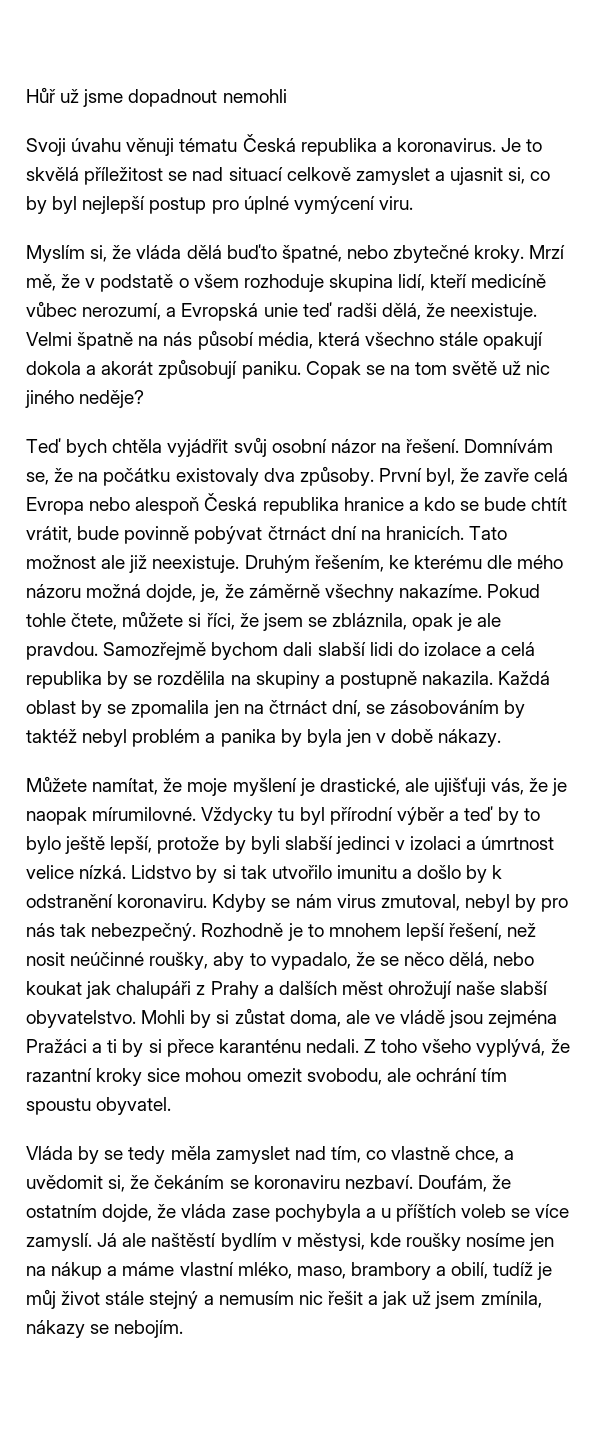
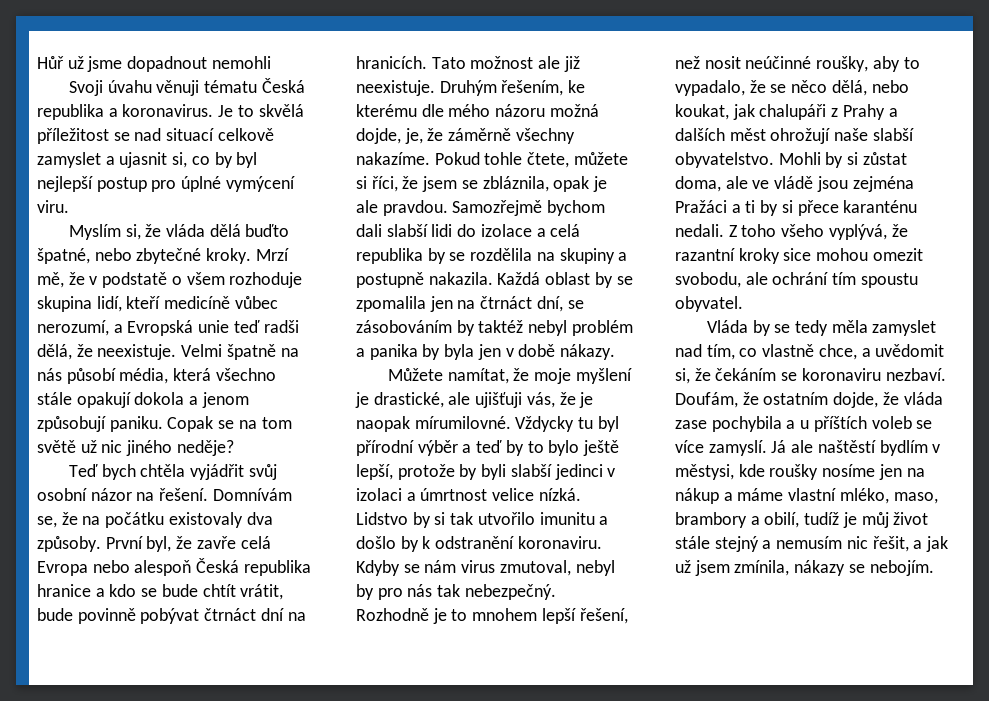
- Velmi špatně na nás působí média, která všechno stále opakují dokola a akorát způsobují paniku.
+ Velmi špatně na nás působí média, která všechno stále opakují dokola a jenom způsobují paniku.
- Rozhodně je to mnohem lepší řešení, než nosit neúčinné roušky, aby to vypadalo, že se něco dělá, nebo koukat jak chalupáři z Prahy a dalších měst ohrožují naše slabší obyvatelstvo.
+ Rozhodně je to mnohem lepší řešení, než nosit neúčinné roušky, aby to vypadalo, že se něco dělá, nebo koukat, jak chalupáři z Prahy a dalších měst ohrožují naše slabší obyvatelstvo.
- Doufám, že ostatním dojde, že vláda zase pochybyla a u příštích voleb se více zamyslí.
+ Doufám, že ostatním dojde, že vláda zase pochybila a u příštích voleb se více zamyslí.
- Já ale naštěstí bydlím v městysi, kde roušky nosíme jen na nákup a máme vlastní mléko, maso, brambory a obilí, tudíž je můj život stále stejný a nemusím nic řešit a jak už jsem zmínila, nákazy se nebojím.
+ Já ale naštěstí bydlím v městysi, kde roušky nosíme jen na nákup a máme vlastní mléko, maso, brambory a obilí, tudíž je můj život stále stejný a nemusím nic řešit, a jak už jsem zmínila, nákazy se nebojím.

